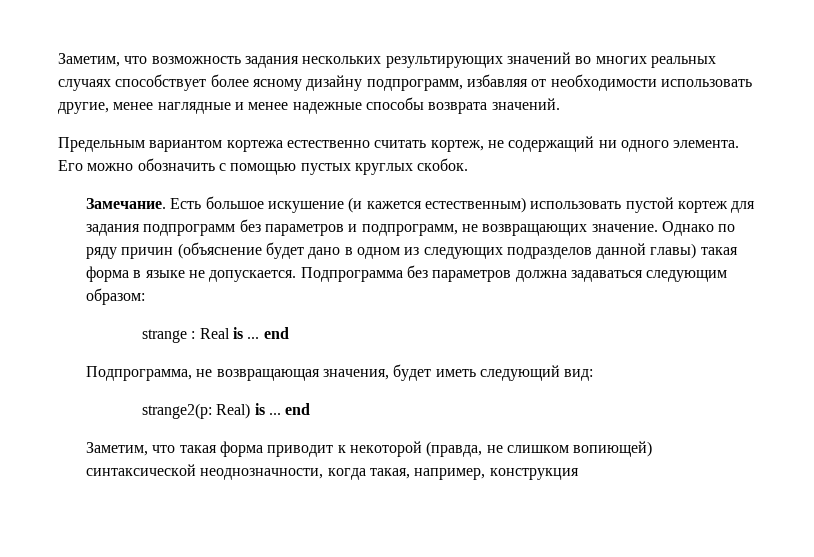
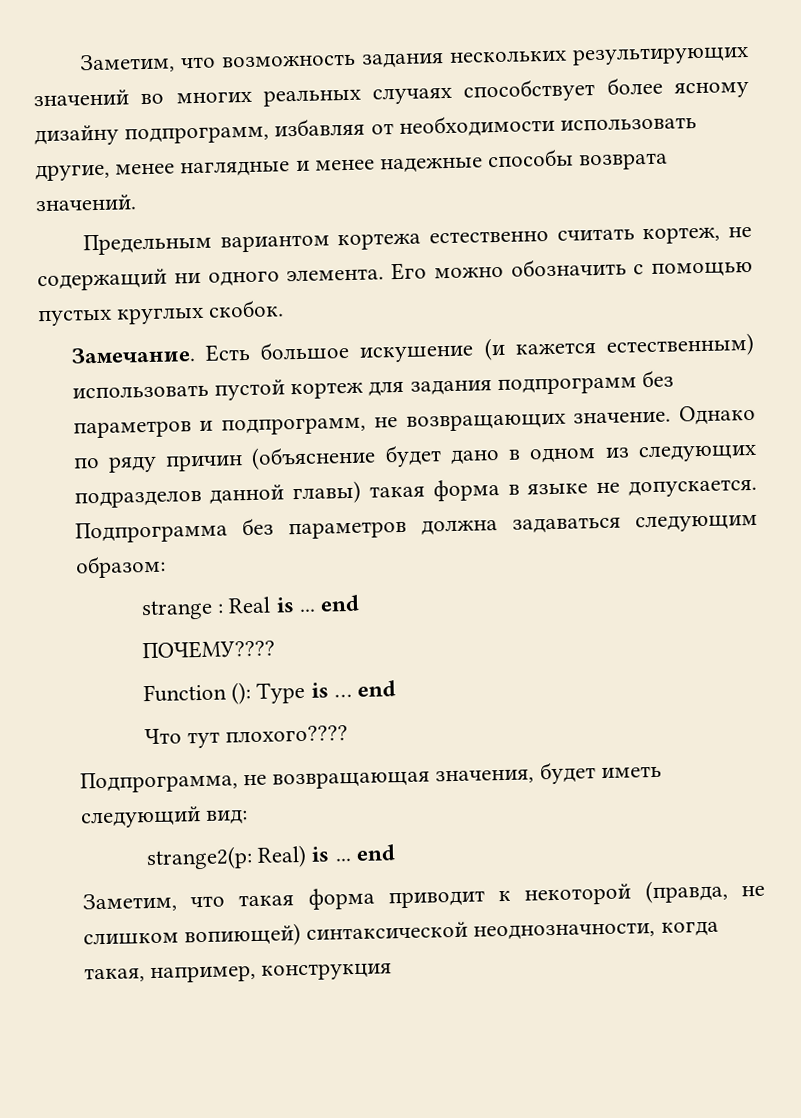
+ ПОЧЕМУ????
+ Function (): Type is … end
+ Что тут плохого????

